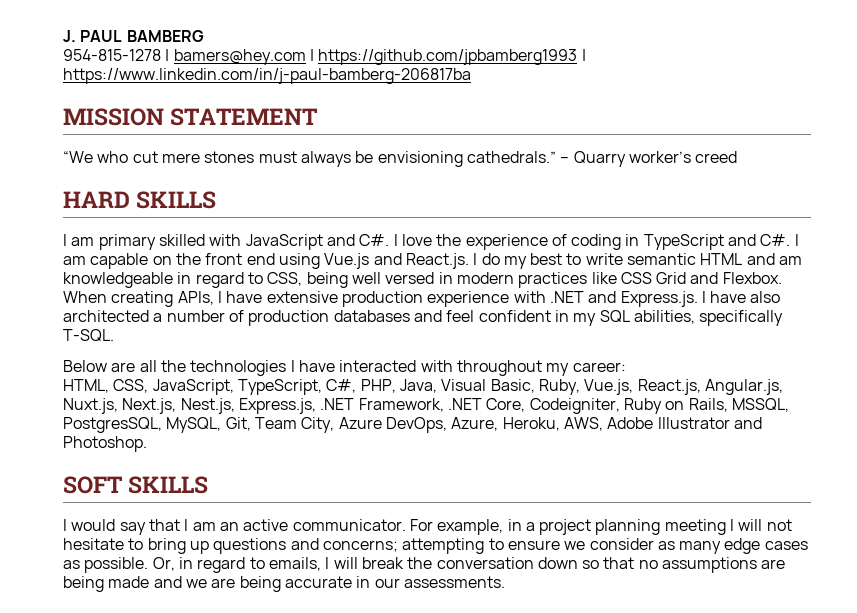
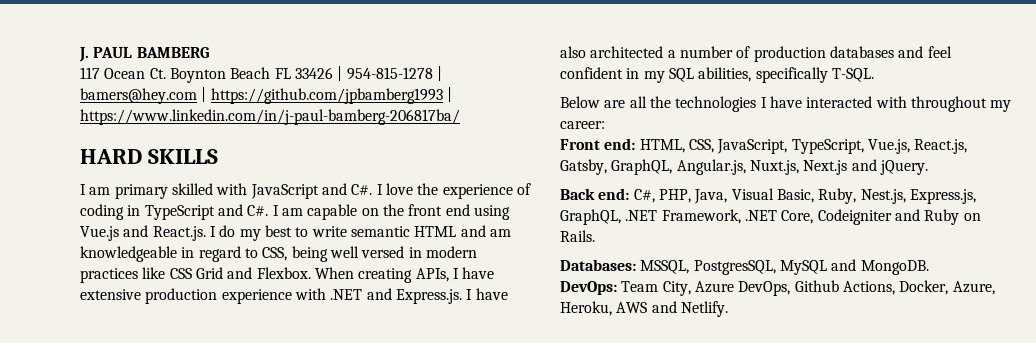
- 954-815-1278 | bamers@hey.com | https://github.com/jpbamberg1993 | https://www.linkedin.com/in/j-paul-bamberg-206817ba
- MISSION STATEMENT
- “We who cut mere stones must always be envisioning cathedrals.” – Quarry worker’s creed
+ 117 Ocean Ct. Boynton Beach FL 33426 | 954-815-1278 | bamers@hey.com | https://github.com/jpbamberg1993 | https://www.linkedin.com/in/j-paul-bamberg-206817ba/
- HTML, CSS, JavaScript, TypeScript, C#, PHP, Java, Visual Basic, Ruby, Vue.js, React.js, Angular.js, Nuxt.js, Next.js, Nest.js, Express.js, .NET Framework, .NET Core, Codeigniter, Ruby on Rails, MSSQL, PostgresSQL, MySQL, Git, Team City, Azure DevOps, Azure, Heroku, AWS, Adobe Illustrator and Photoshop.
- SOFT SKILLS
- I would say that I am an active communicator. For example, in a project planning meeting I will not hesitate to bring up questions and concerns; attempting to ensure we consider as many edge cases as possible. Or, in regard to emails, I will break the conversation down so that no assumptions are being made and we are being accurate in our assessments.
+ Front end: HTML, CSS, JavaScript, TypeScript, Vue.js, React.js, Gatsby, GraphQL, Angular.js, Nuxt.js, Next.js and jQuery.
+ Back end: C#, PHP, Java, Visual Basic, Ruby, Nest.js, Express.js, GraphQL, .NET Framework, .NET Core, Codeigniter and Ruby on Rails.
+ Databases: MSSQL, PostgresSQL, MySQL and MongoDB.
+ DevOps: Team City, Azure DevOps, Github Actions, Docker, Azure, Heroku, AWS and Netlify.

